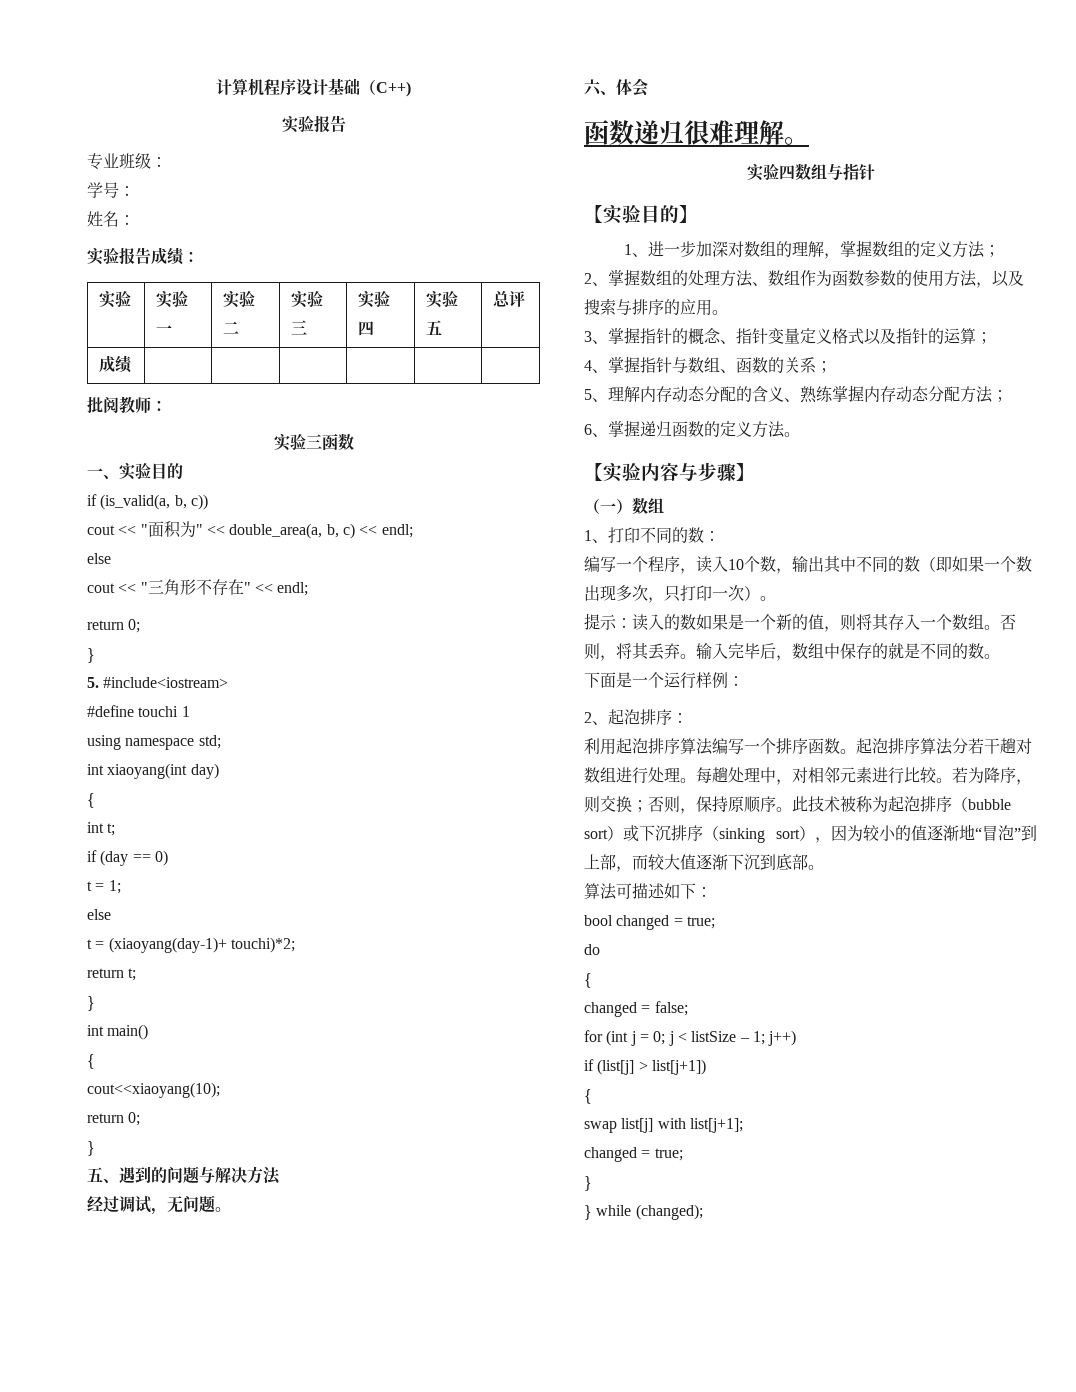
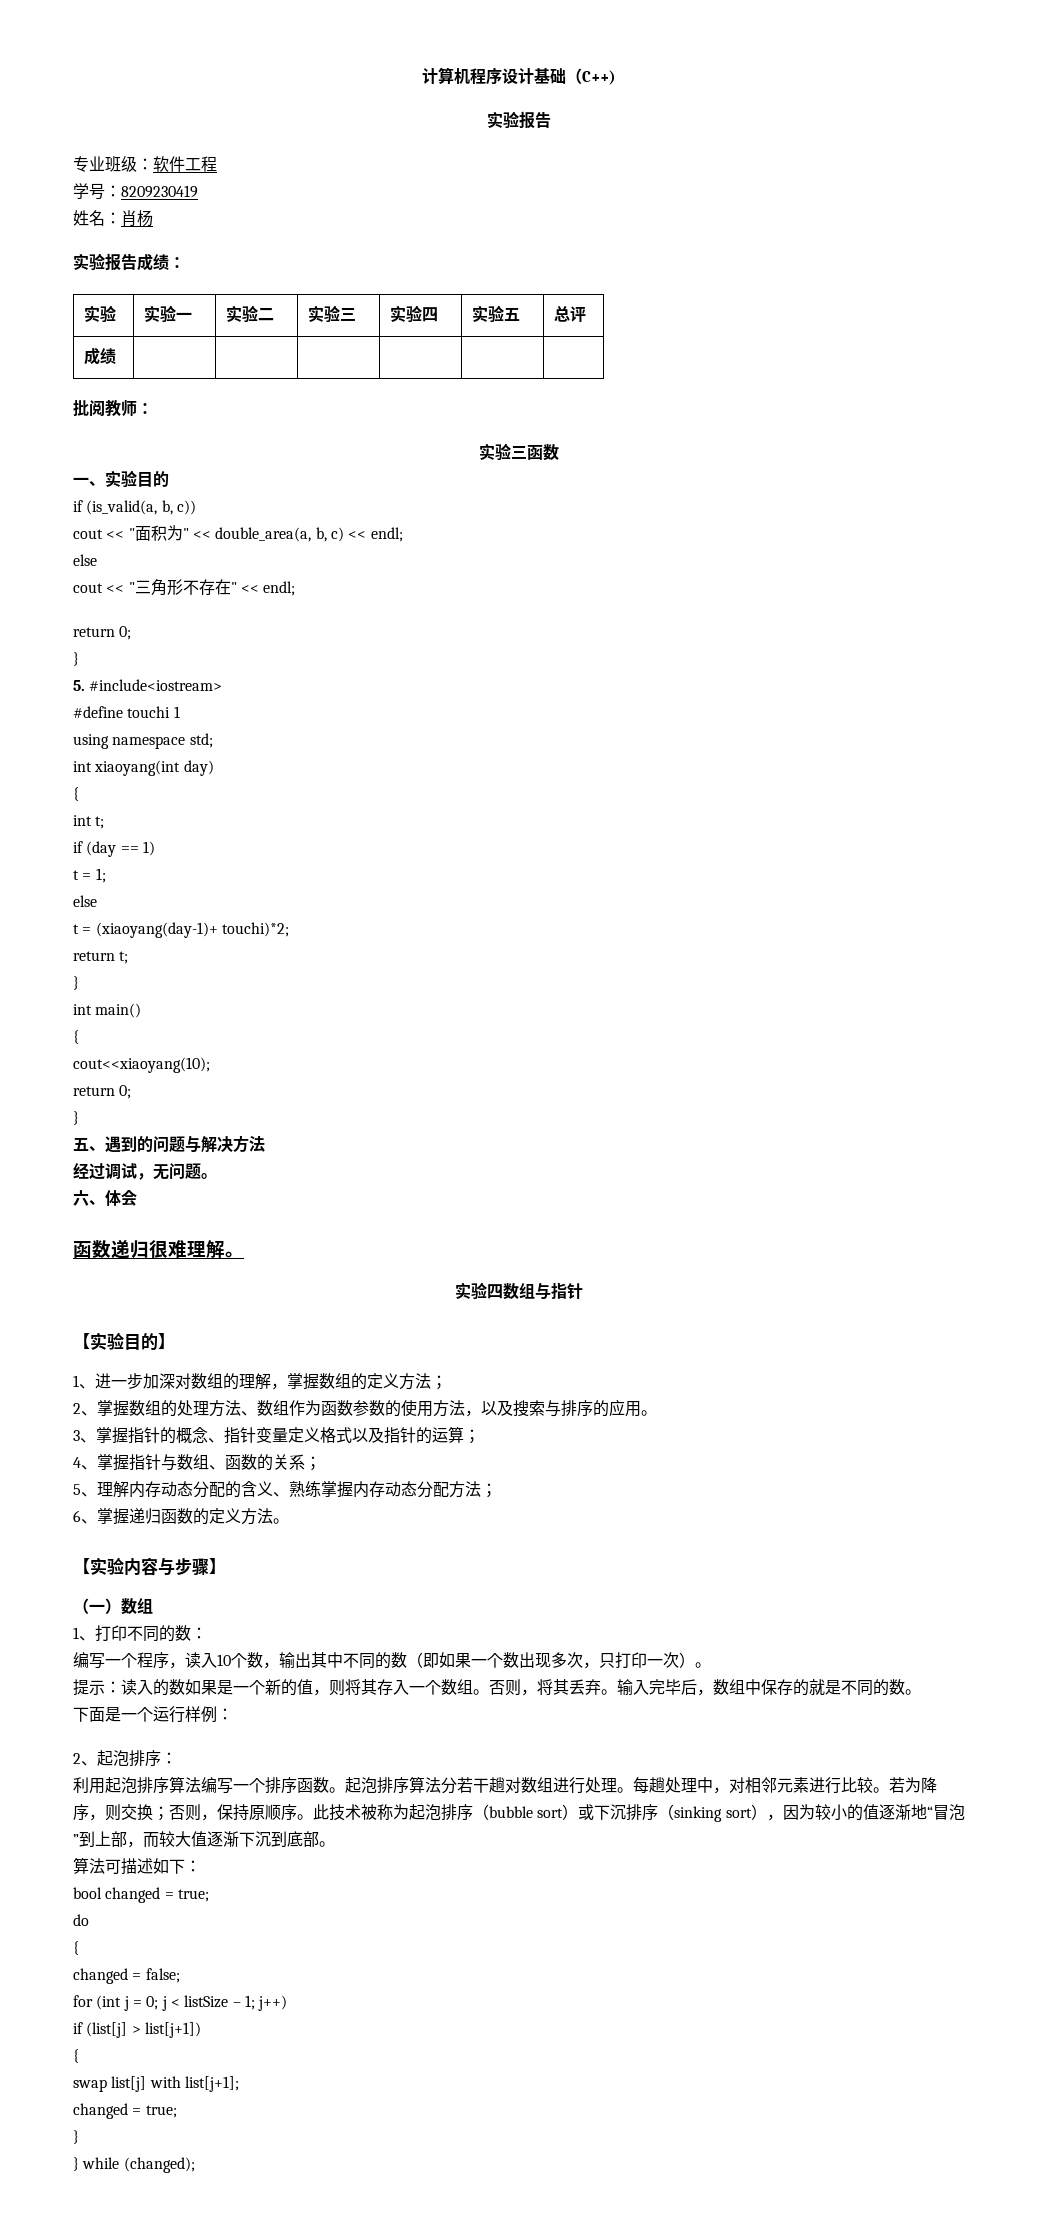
- 专业班级：
+ 专业班级：软件工程
- 学号：
+ 学号：8209230419
- 姓名：
+ 姓名：肖杨
- if (day == 0)
+ if (day == 1)

